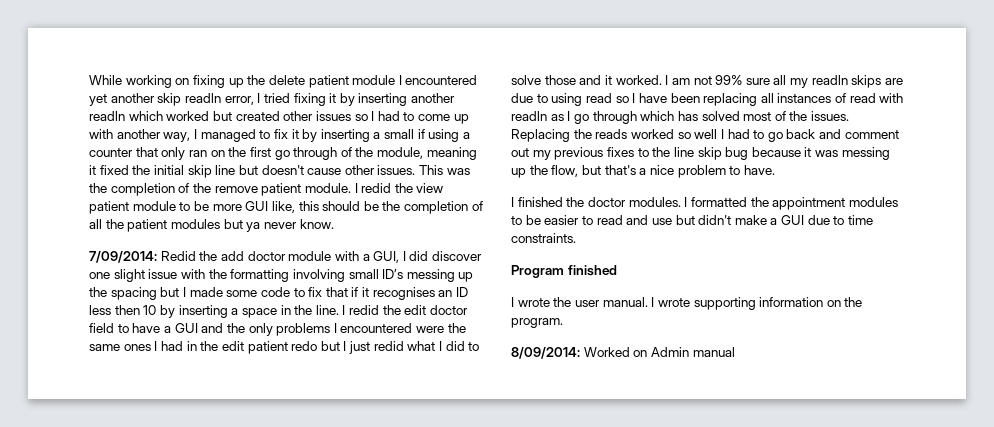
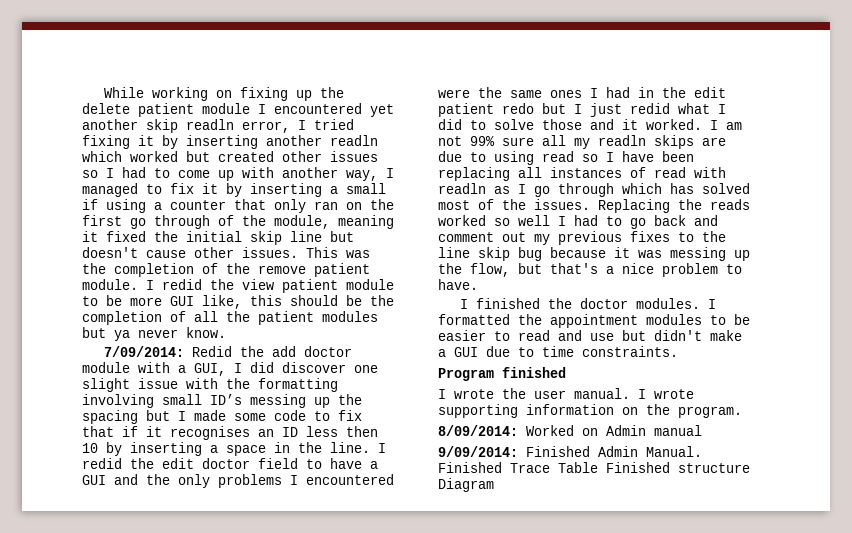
+ 9/09/2014: Finished Admin Manual. Finished Trace Table Finished structure Diagram

